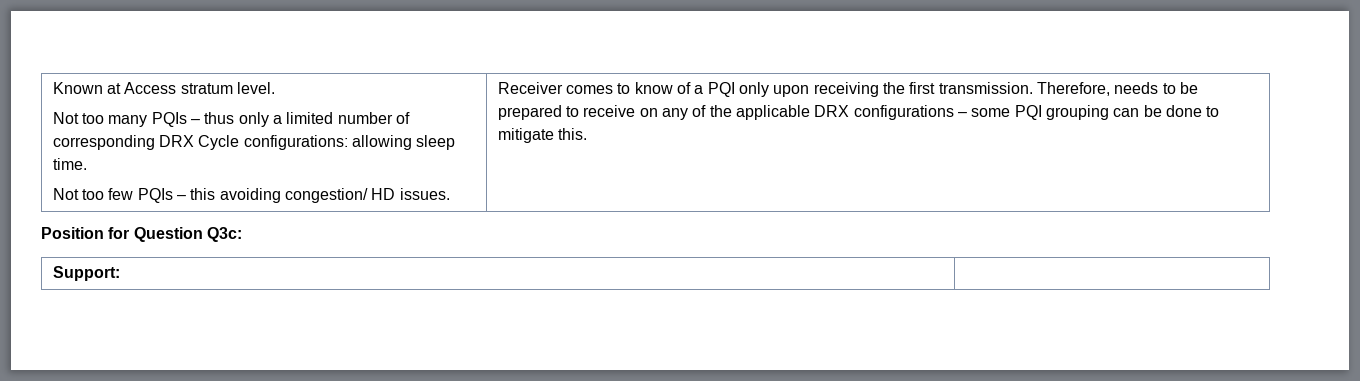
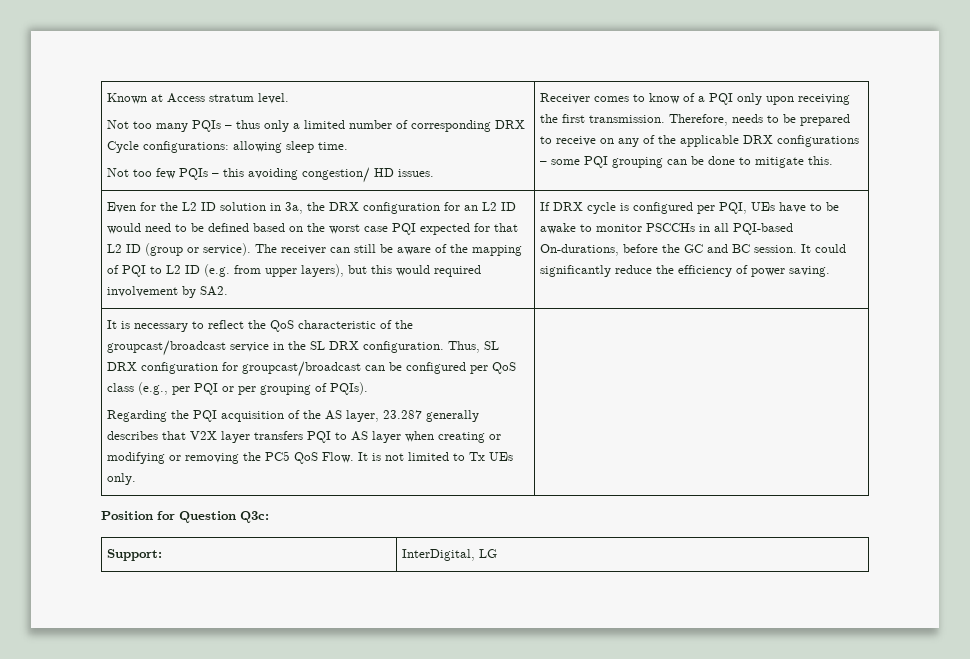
+ Even for the L2 ID solution in 3a, the DRX configuration for an L2 ID would need to be defined based on the worst case PQI expected for that L2 ID (group or service). The receiver can still be aware of the mapping of PQI to L2 ID (e.g. from upper layers), but this would required involvement by SA2. | If DRX cycle is configured per PQI, UEs have to be awake to monitor PSCCHs in all PQI-based On-durations, before the GC and BC session. It could significantly reduce the efficiency of power saving.
+ It is necessary to reflect the QoS characteristic of the groupcast/broadcast service in the SL DRX configuration. Thus, SL DRX configuration for groupcast/broadcast can be configured per QoS class (e.g., per PQI or per grouping of PQIs).
+ Regarding the PQI acquisition of the AS layer, 23.287 generally describes that V2X layer transfers PQI to AS layer when creating or modifying or removing the PC5 QoS Flow. It is not limited to Tx UEs only.
- Support: |
+ Support: | InterDigital, LG

